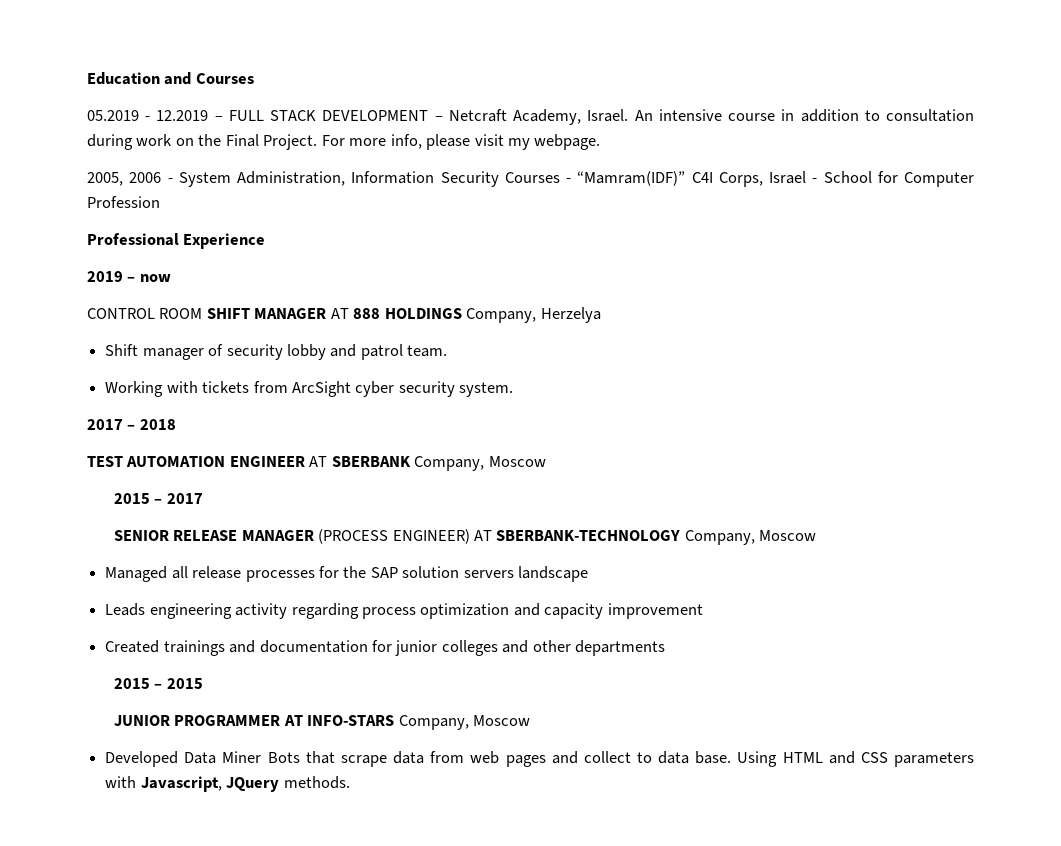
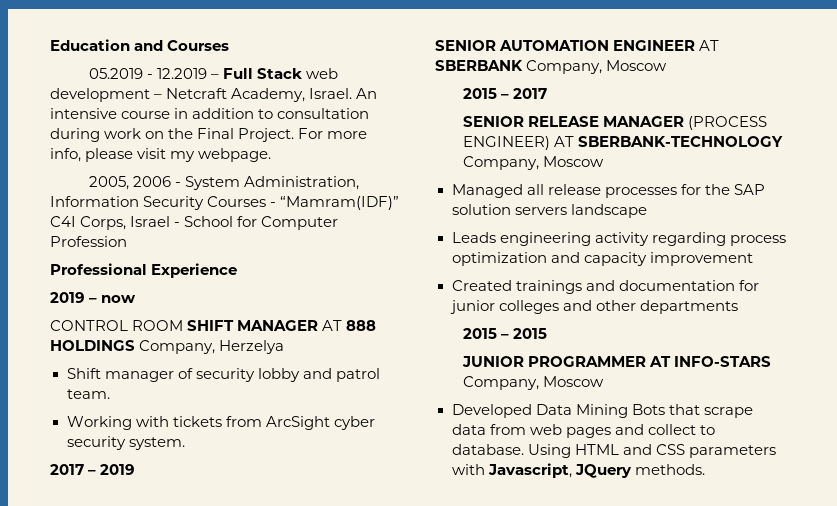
- 05.2019 - 12.2019 – FULL STACK DEVELOPMENT – Netcraft Academy, Israel.
+ 05.2019 - 12.2019 – Full Stack web development – Netcraft Academy, Israel.
- 2017 – 2018
- TEST AUTOMATION ENGINEER AT SBERBANK Company, Moscow
+ 2017 – 2019
+ SENIOR AUTOMATION ENGINEER AT SBERBANK Company, Moscow
- Developed Data Miner Bots that scrape data from web pages and collect to data base.
+ Developed Data Mining Bots that scrape data from web pages and collect to database.

